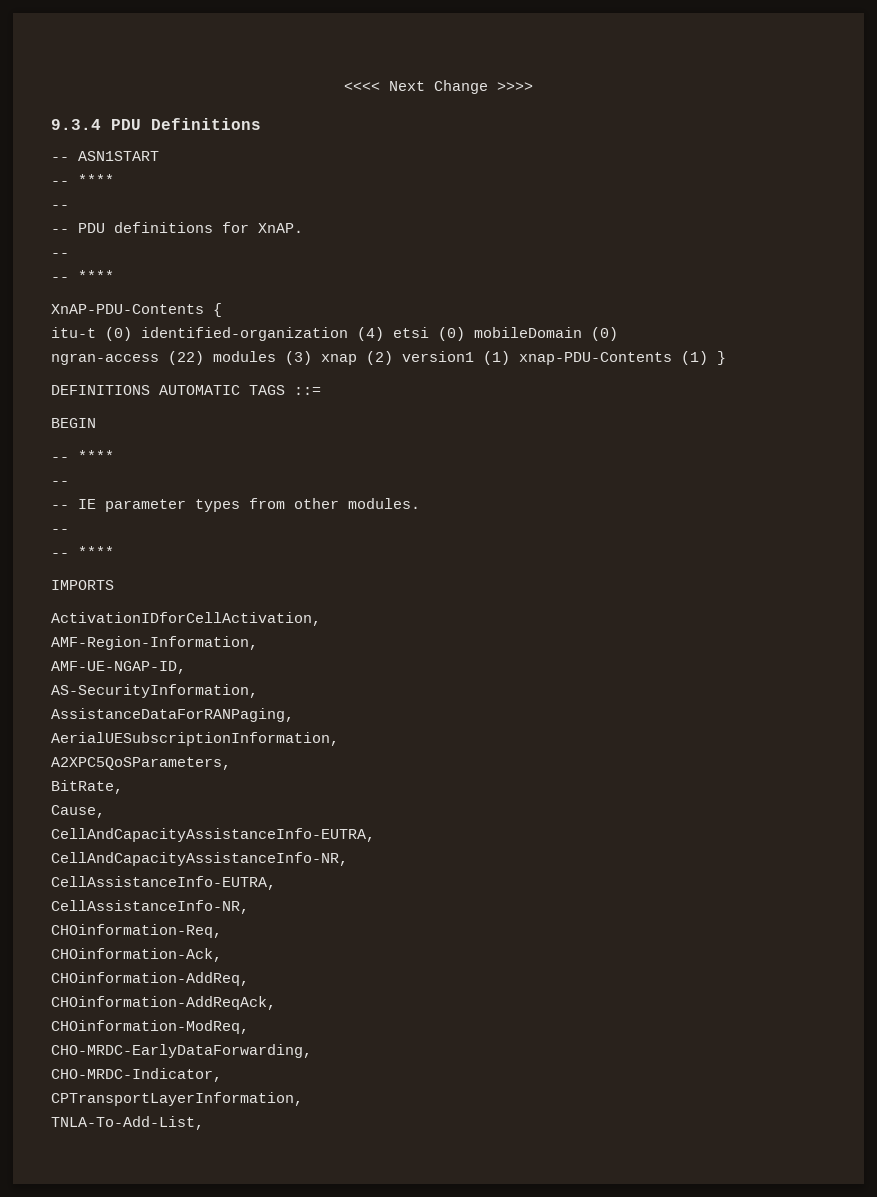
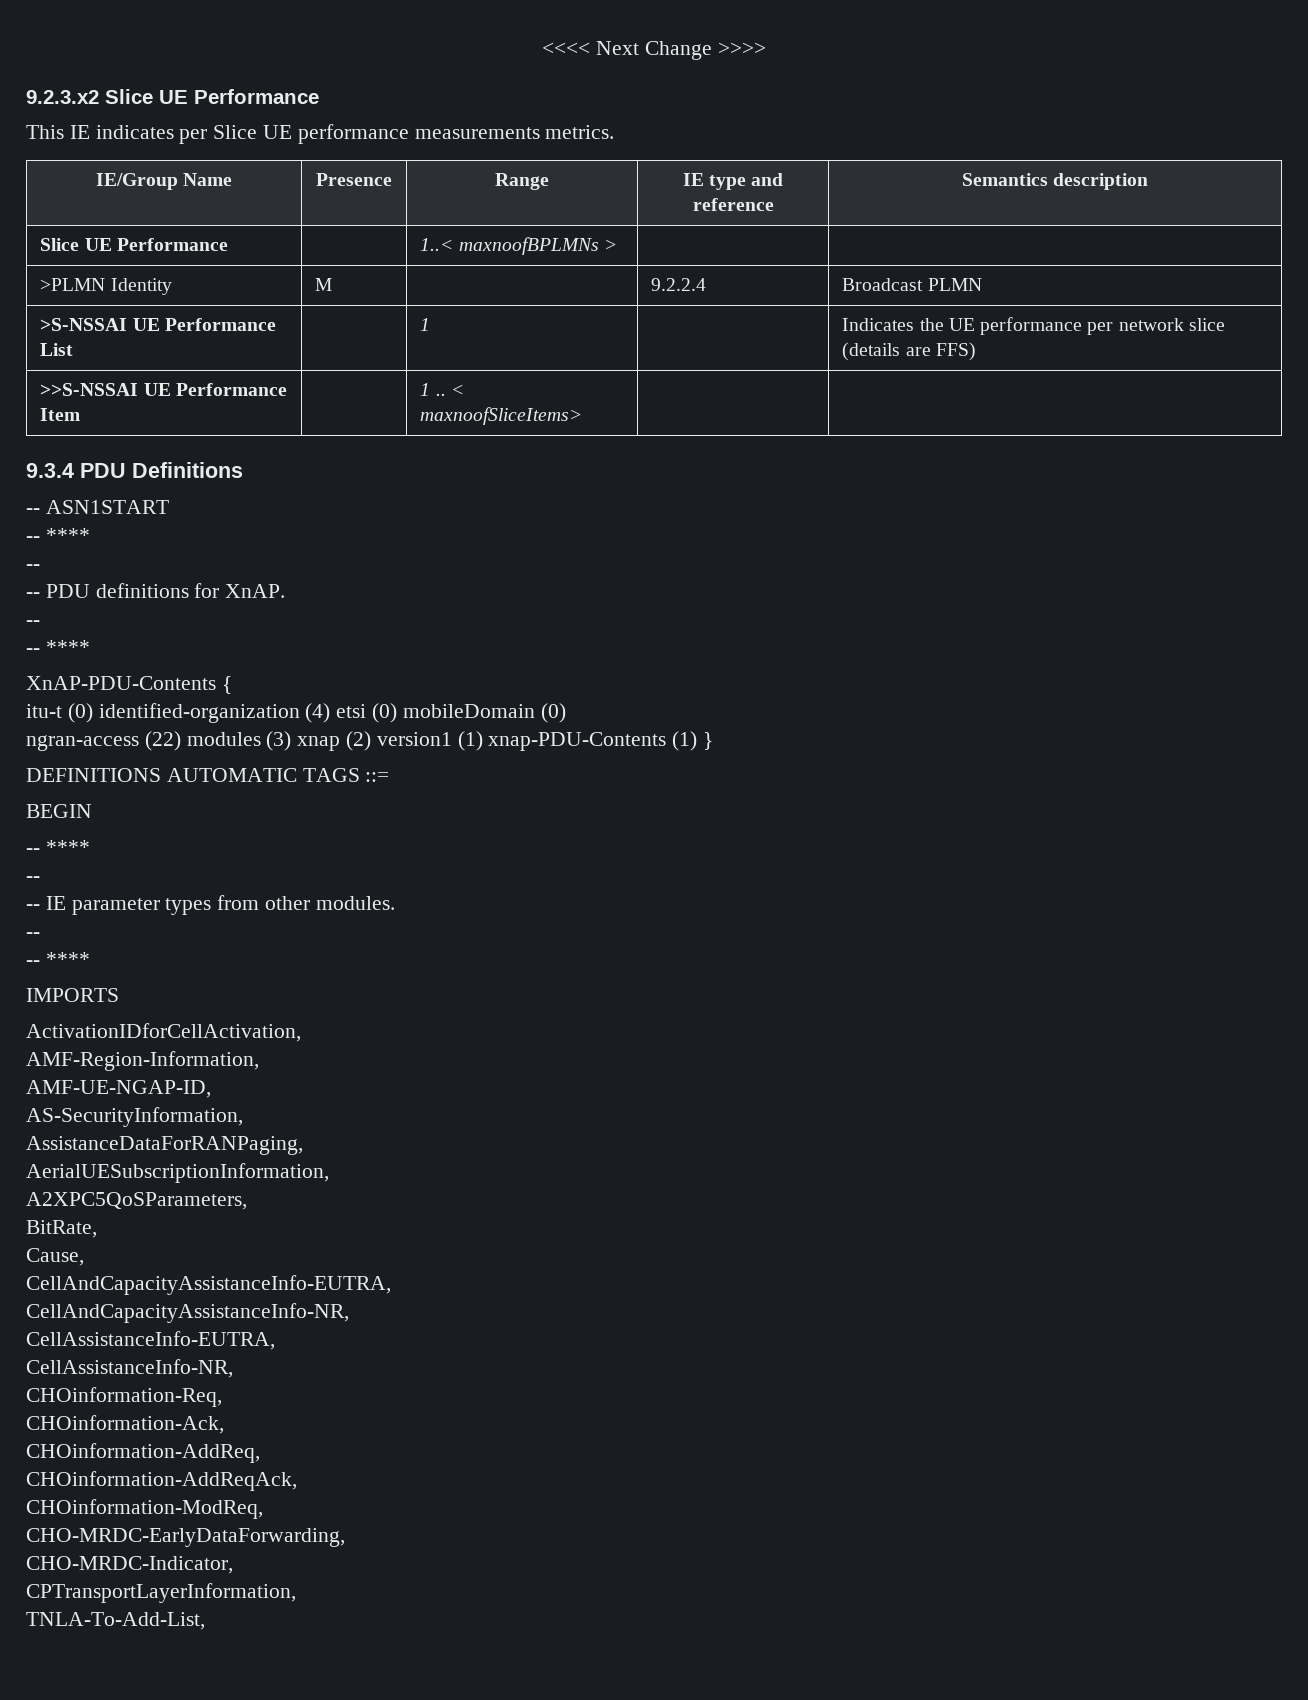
+ 9.2.3.x2 Slice UE Performance
+ This IE indicates per Slice UE performance measurements metrics.
+ IE/Group Name | Presence | Range | IE type and reference | Semantics description
+ Slice UE Performance | | 1..< maxnoofBPLMNs > | |
+ >PLMN Identity | M | | 9.2.2.4 | Broadcast PLMN
+ >S-NSSAI UE Performance List | | 1 | | Indicates the UE performance per network slice (details are FFS)
+ >>S-NSSAI UE Performance Item | | 1 .. < maxnoofSliceItems> | |

